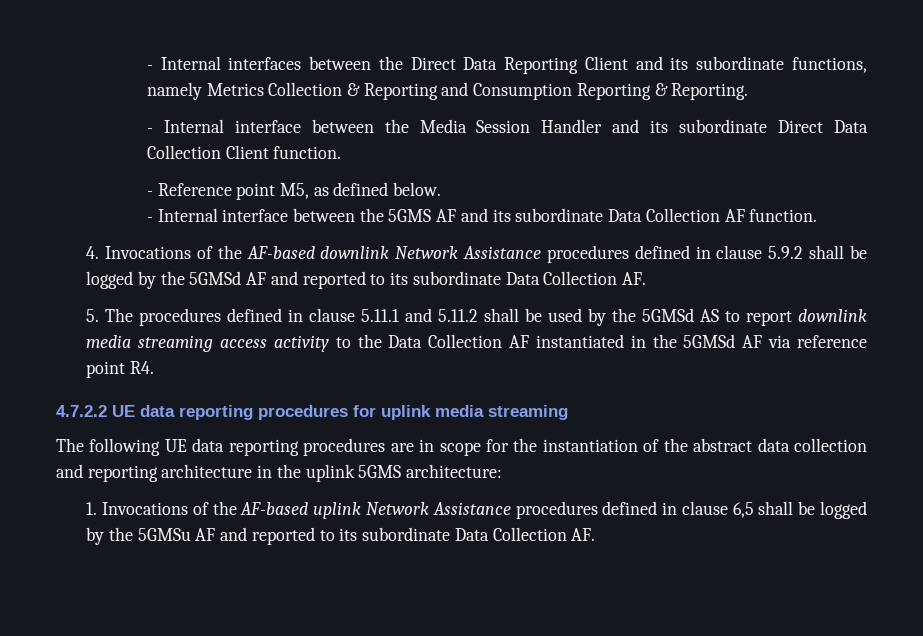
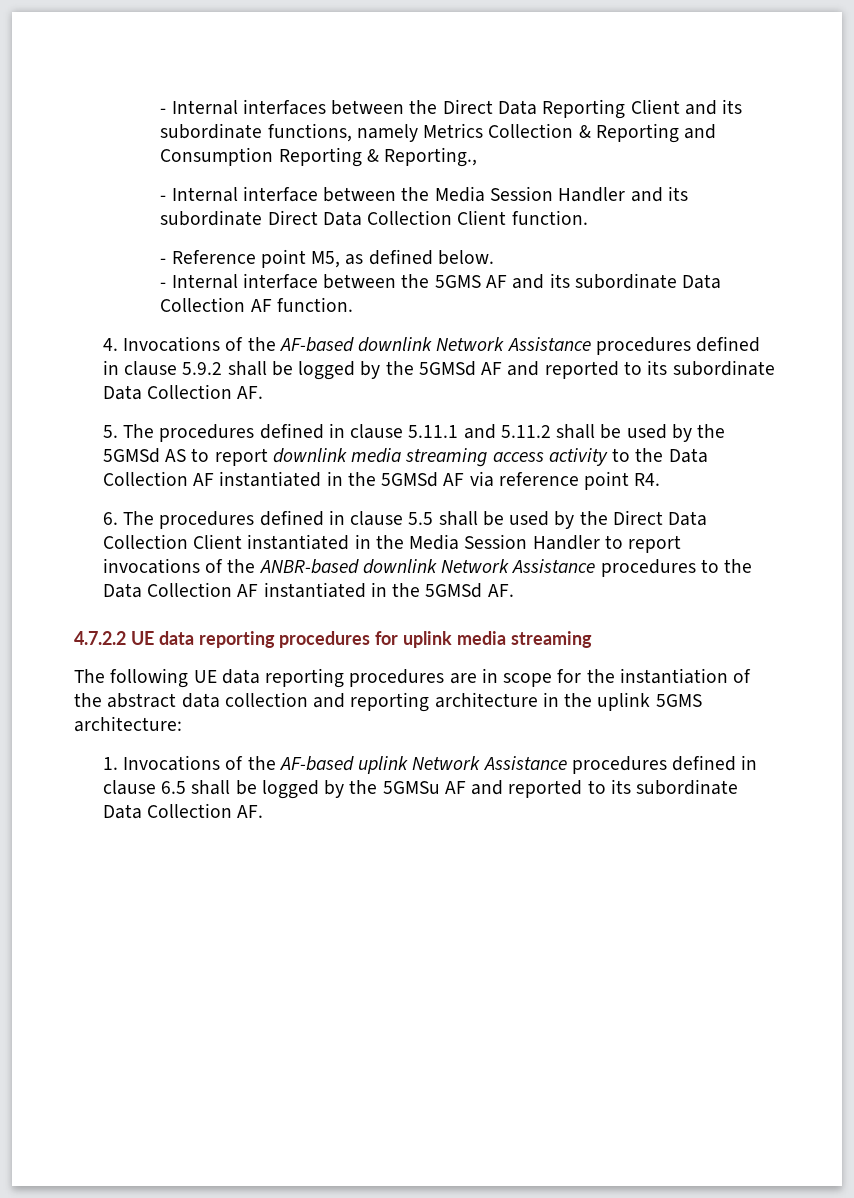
- - Internal interfaces between the Direct Data Reporting Client and its subordinate functions, namely Metrics Collection & Reporting and Consumption Reporting & Reporting.
+ - Internal interfaces between the Direct Data Reporting Client and its subordinate functions, namely Metrics Collection & Reporting and Consumption Reporting & Reporting.,
+ 6. The procedures defined in clause 5.5 shall be used by the Direct Data Collection Client instantiated in the Media Session Handler to report invocations of the ANBR-based downlink Network Assistance procedures to the Data Collection AF instantiated in the 5GMSd AF.
- 1. Invocations of the AF-based uplink Network Assistance procedures defined in clause 6,5 shall be logged by the 5GMSu AF and reported to its subordinate Data Collection AF.
+ 1. Invocations of the AF-based uplink Network Assistance procedures defined in clause 6.5 shall be logged by the 5GMSu AF and reported to its subordinate Data Collection AF.

